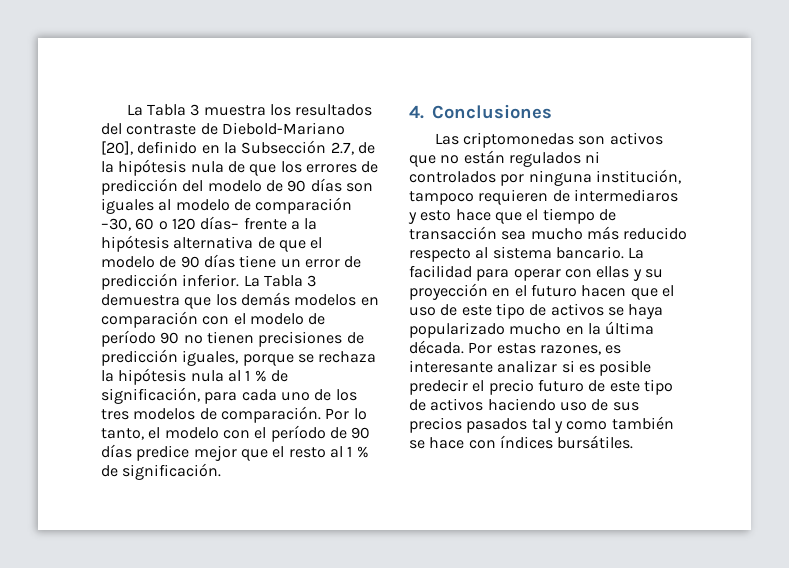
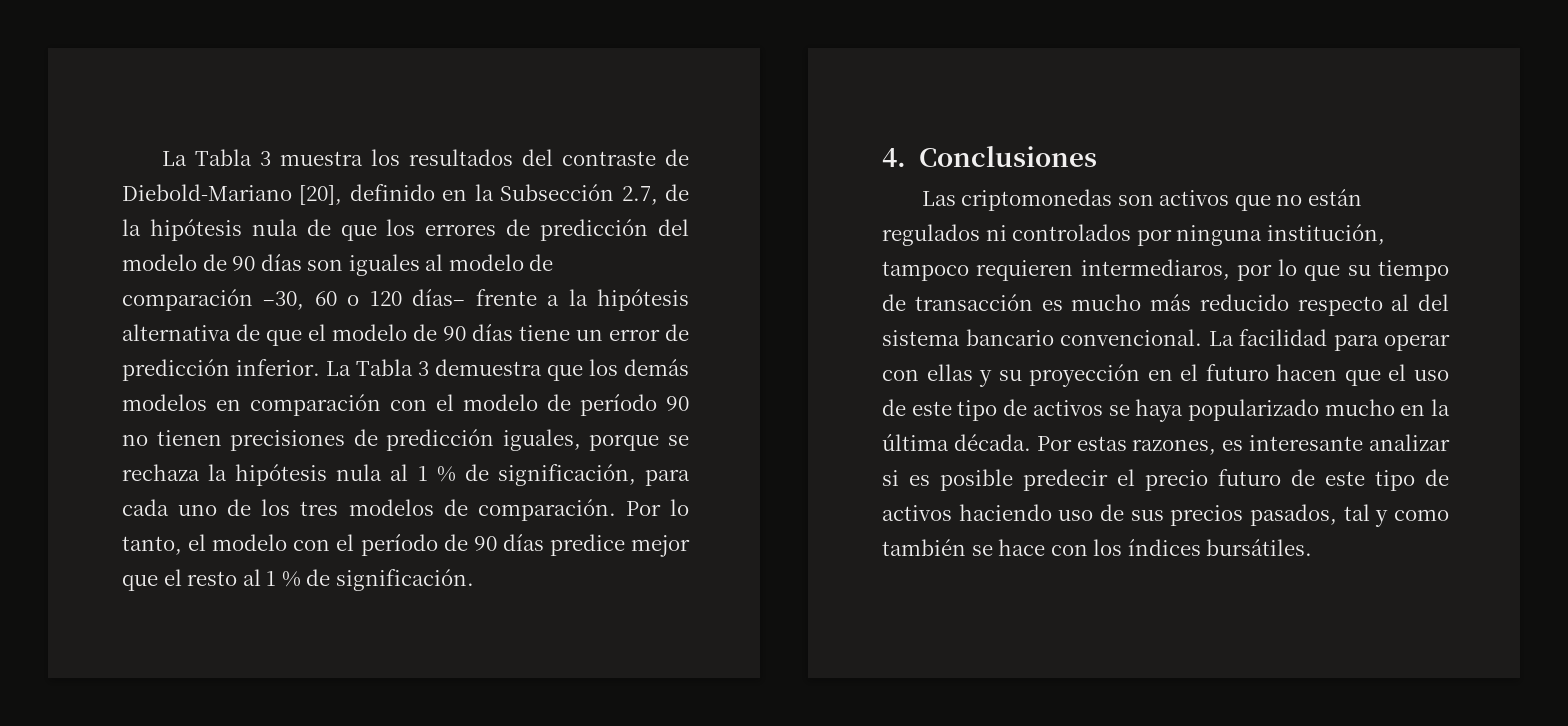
- Las criptomonedas son activos que no están regulados ni controlados por ninguna institución, tampoco requieren de intermediaros y esto hace que el tiempo de transacción sea mucho más reducido respecto al sistema bancario.
+ Las criptomonedas son activos que no están regulados ni controlados por ninguna institución, tampoco requieren intermediaros, por lo que su tiempo de transacción es mucho más reducido respecto al del sistema bancario convencional.
- Por estas razones, es interesante analizar si es posible predecir el precio futuro de este tipo de activos haciendo uso de sus precios pasados tal y como también se hace con índices bursátiles.
+ Por estas razones, es interesante analizar si es posible predecir el precio futuro de este tipo de activos haciendo uso de sus precios pasados, tal y como también se hace con los índices bursátiles.

